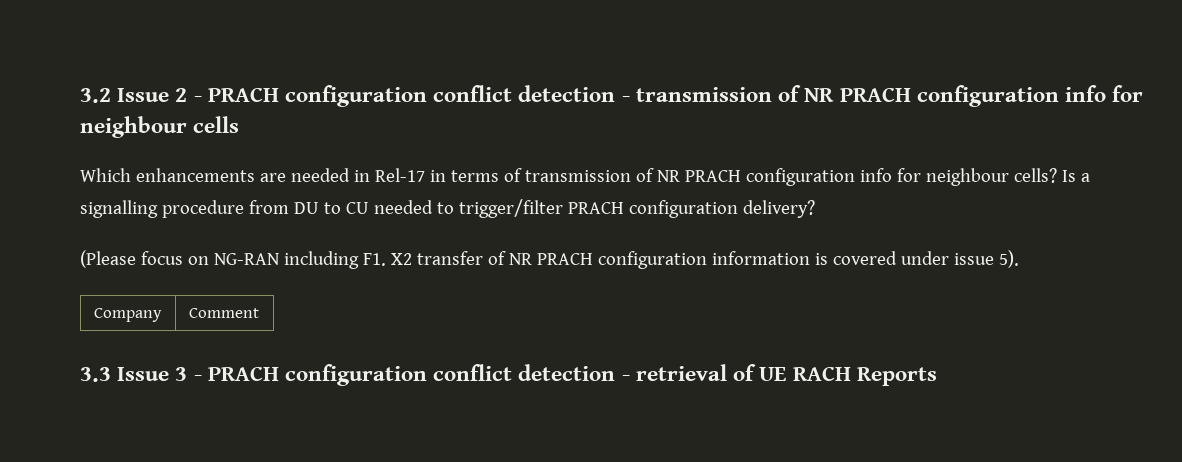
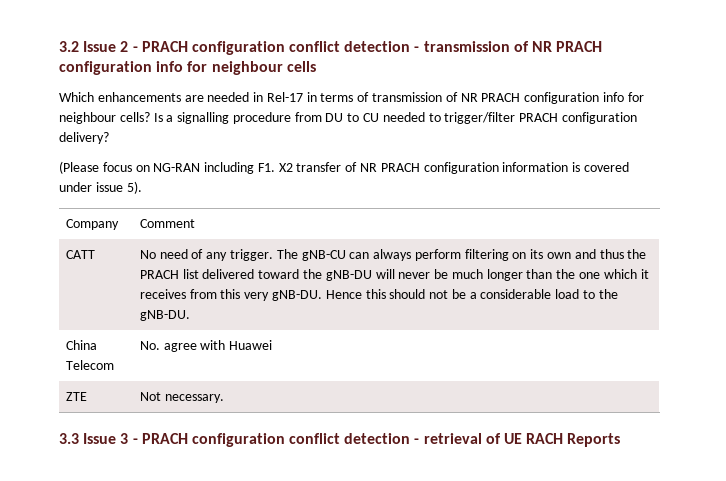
+ CATT | No need of any trigger. The gNB-CU can always perform filtering on its own and thus the PRACH list delivered toward the gNB-DU will never be much longer than the one which it receives from this very gNB-DU. Hence this should not be a considerable load to the gNB-DU.
+ China Telecom | No. agree with Huawei
+ ZTE | Not necessary.

